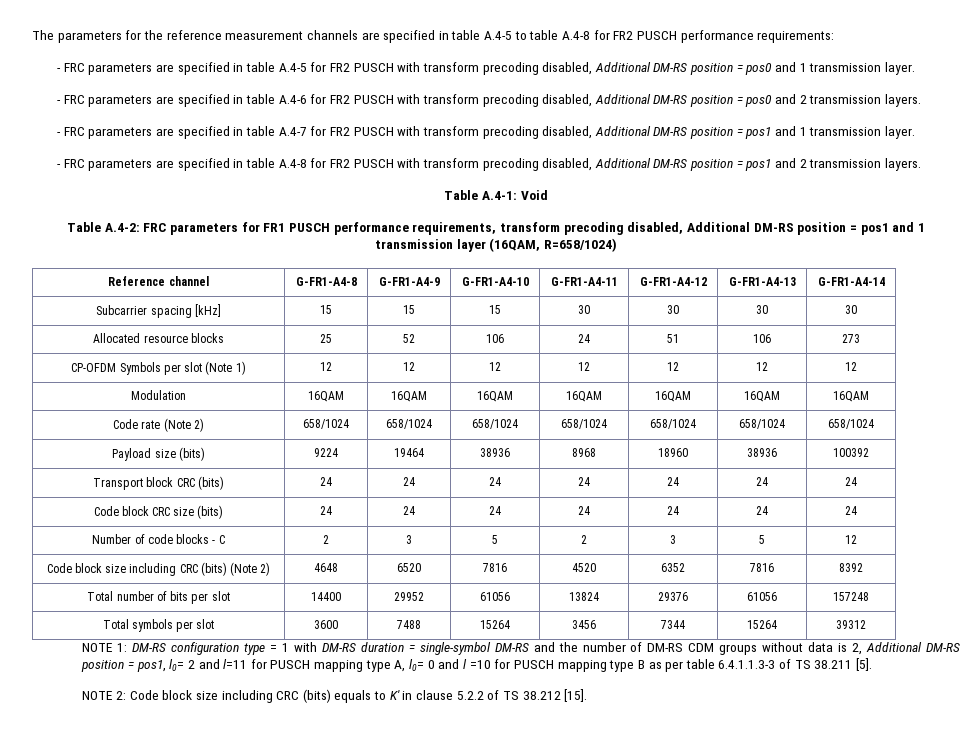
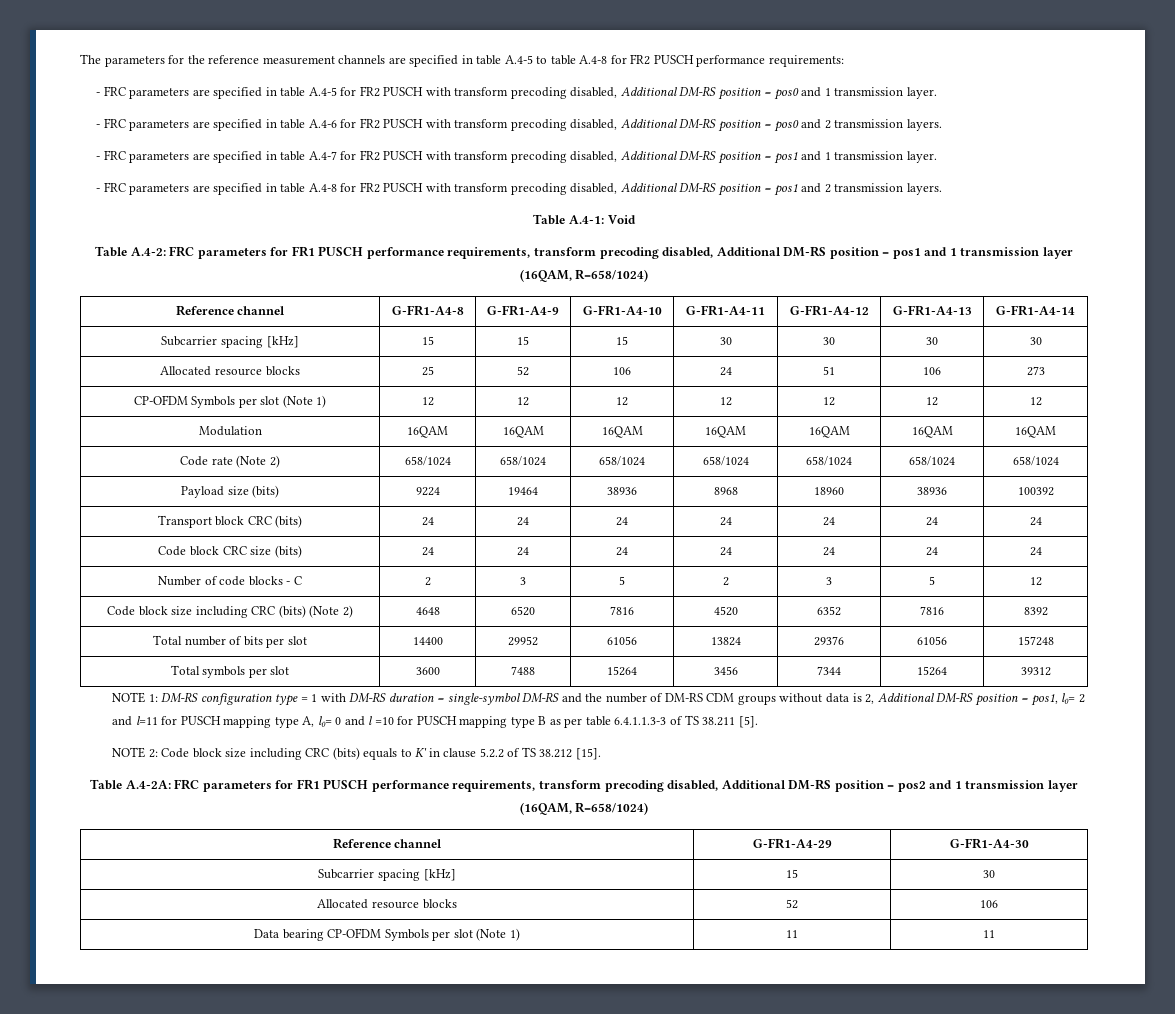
+ Table A.4-2A: FRC parameters for FR1 PUSCH performance requirements, transform precoding disabled, Additional DM-RS position = pos2 and 1 transmission layer (16QAM, R=658/1024)
+ Reference channel | G-FR1-A4-29 | G-FR1-A4-30
+ Subcarrier spacing [kHz] | 15 | 30
+ Allocated resource blocks | 52 | 106
+ Data bearing CP-OFDM Symbols per slot (Note 1) | 11 | 11

